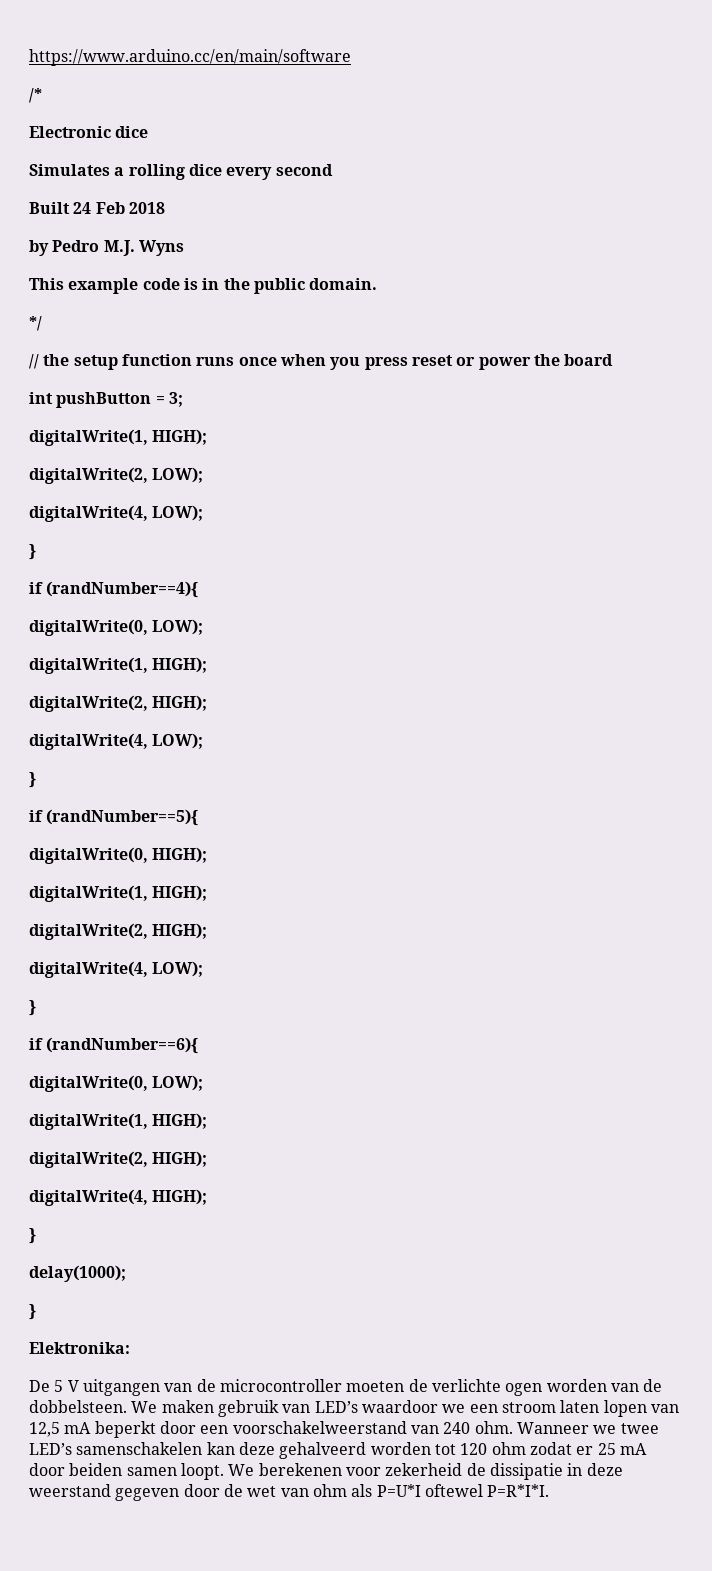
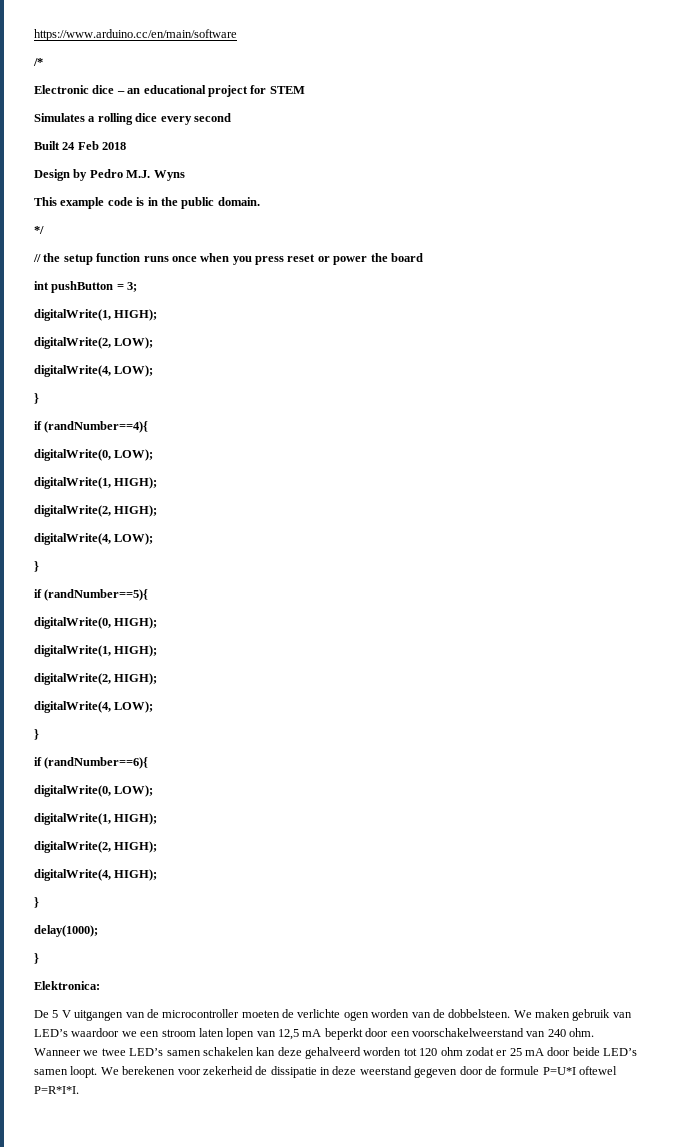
- Electronic dice
+ Electronic dice – an educational project for STEM
- by Pedro M.J. Wyns
+ Design by Pedro M.J. Wyns
- Elektronika:
+ Elektronica:
- Wanneer we twee LED’s samenschakelen kan deze gehalveerd worden tot 120 ohm zodat er 25 mA door beiden samen loopt.
+ Wanneer we twee LED’s samen schakelen kan deze gehalveerd worden tot 120 ohm zodat er 25 mA door beide LED’s samen loopt.
- We berekenen voor zekerheid de dissipatie in deze weerstand gegeven door de wet van ohm als P=U*I oftewel P=R*I*I.
+ We berekenen voor zekerheid de dissipatie in deze weerstand gegeven door de formule P=U*I oftewel P=R*I*I.

